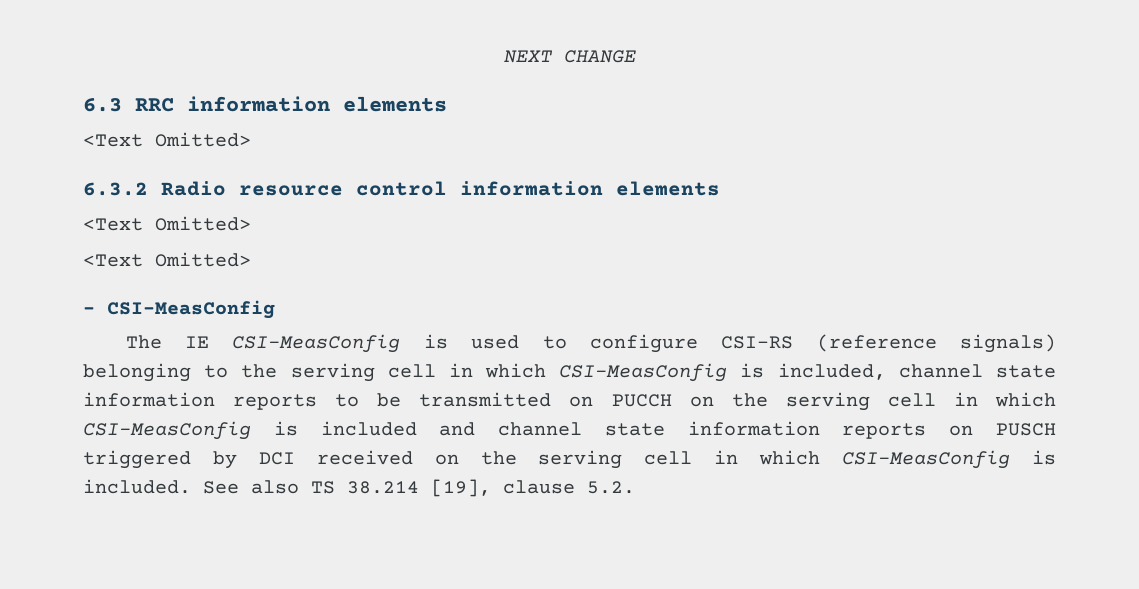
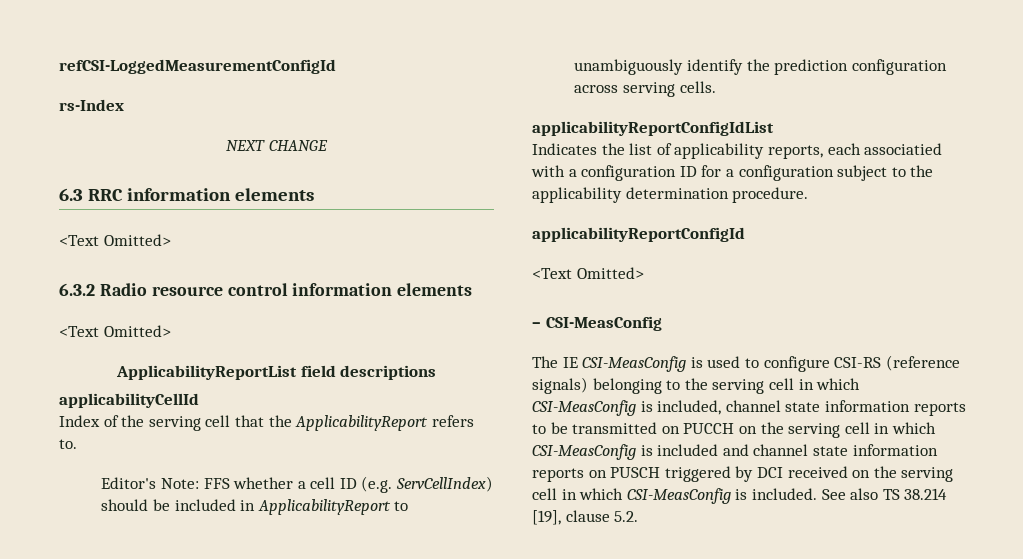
+ refCSI-LoggedMeasurementConfigId
+ rs-Index
+ ApplicabilityReportList field descriptions
+ applicabilityCellId
+ Index of the serving cell that the ApplicabilityReport refers to.
+ Editor's Note: FFS whether a cell ID (e.g. ServCellIndex) should be included in ApplicabilityReport to unambiguously identify the prediction configuration across serving cells.
+ applicabilityReportConfigIdList
+ Indicates the list of applicability reports, each associatied with a configuration ID for a configuration subject to the applicability determination procedure.
+ applicabilityReportConfigId

